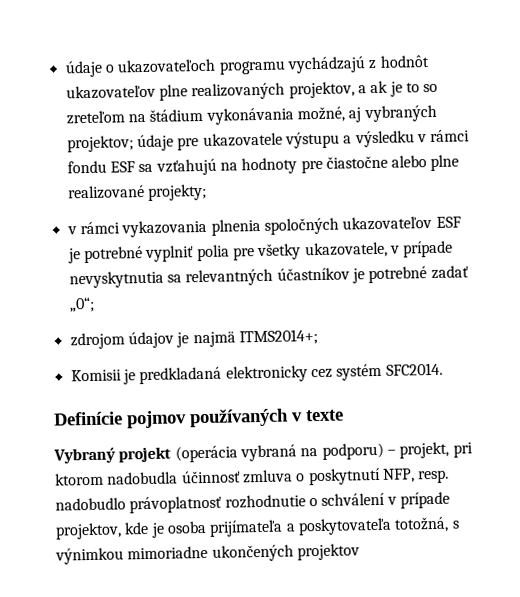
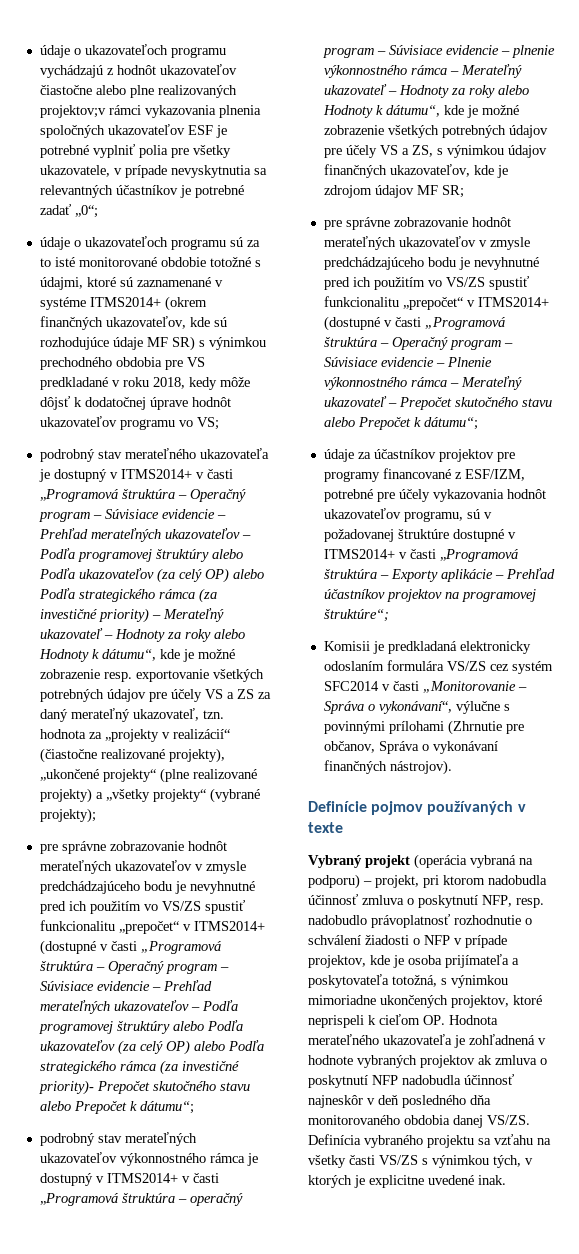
- údaje o ukazovateľoch programu vychádzajú z hodnôt ukazovateľov plne realizovaných projektov, a ak je to so zreteľom na štádium vykonávania možné, aj vybraných projektov; údaje pre ukazovatele výstupu a výsledku v rámci fondu ESF sa vzťahujú na hodnoty pre čiastočne alebo plne realizované projekty;
- v rámci vykazovania plnenia spoločných ukazovateľov ESF je potrebné vyplniť polia pre všetky ukazovatele, v prípade nevyskytnutia sa relevantných účastníkov je potrebné zadať „0“;
+ údaje o ukazovateľoch programu vychádzajú z hodnôt ukazovateľov čiastočne alebo plne realizovaných projektov;v rámci vykazovania plnenia spoločných ukazovateľov ESF je potrebné vyplniť polia pre všetky ukazovatele, v prípade nevyskytnutia sa relevantných účastníkov je potrebné zadať „0“;
- zdrojom údajov je najmä ITMS2014+;
- Komisii je predkladaná elektronicky cez systém SFC2014.
+ údaje o ukazovateľoch programu sú za to isté monitorované obdobie totožné s údajmi, ktoré sú zaznamenané v systéme ITMS2014+ (okrem finančných ukazovateľov, kde sú rozhodujúce údaje MF SR) s výnimkou prechodného obdobia pre VS predkladané v roku 2018, kedy môže dôjsť k dodatočnej úprave hodnôt ukazovateľov programu vo VS;
+ podrobný stav merateľného ukazovateľa je dostupný v ITMS2014+ v časti „Programová štruktúra – Operačný program – Súvisiace evidencie – Prehľad merateľných ukazovateľov – Podľa programovej štruktúry alebo Podľa ukazovateľov (za celý OP) alebo Podľa strategického rámca (za investičné priority) – Merateľný ukazovateľ – Hodnoty za roky alebo Hodnoty k dátumu“, kde je možné zobrazenie resp. exportovanie všetkých potrebných údajov pre účely VS a ZS za daný merateľný ukazovateľ, tzn. hodnota za „projekty v realizácií“ (čiastočne realizované projekty), „ukončené projekty“ (plne realizované projekty) a „všetky projekty“ (vybrané projekty);
+ pre správne zobrazovanie hodnôt merateľných ukazovateľov v zmysle predchádzajúceho bodu je nevyhnutné pred ich použitím vo VS/ZS spustiť funkcionalitu „prepočet“ v ITMS2014+ (dostupné v časti „Programová štruktúra – Operačný program – Súvisiace evidencie – Prehľad merateľných ukazovateľov – Podľa programovej štruktúry alebo Podľa ukazovateľov (za celý OP) alebo Podľa strategického rámca (za investičné priority)- Prepočet skutočného stavu alebo Prepočet k dátumu“;
+ podrobný stav merateľných ukazovateľov výkonnostného rámca je dostupný v ITMS2014+ v časti „Programová štruktúra – operačný program – Súvisiace evidencie – plnenie výkonnostného rámca – Merateľný ukazovateľ – Hodnoty za roky alebo Hodnoty k dátumu“, kde je možné zobrazenie všetkých potrebných údajov pre účely VS a ZS, s výnimkou údajov finančných ukazovateľov, kde je zdrojom údajov MF SR;
+ pre správne zobrazovanie hodnôt merateľných ukazovateľov v zmysle predchádzajúceho bodu je nevyhnutné pred ich použitím vo VS/ZS spustiť funkcionalitu „prepočet“ v ITMS2014+ (dostupné v časti „Programová štruktúra – Operačný program – Súvisiace evidencie – Plnenie výkonnostného rámca – Merateľný ukazovateľ – Prepočet skutočného stavu alebo Prepočet k dátumu“;
+ údaje za účastníkov projektov pre programy financované z ESF/IZM, potrebné pre účely vykazovania hodnôt ukazovateľov programu, sú v požadovanej štruktúre dostupné v ITMS2014+ v časti „Programová štruktúra – Exporty aplikácie – Prehľad účastníkov projektov na programovej štruktúre“;
+ Komisii je predkladaná elektronicky odoslaním formulára VS/ZS cez systém SFC2014 v časti „Monitorovanie – Správa o vykonávaní“, výlučne s povinnými prílohami (Zhrnutie pre občanov, Správa o vykonávaní finančných nástrojov).
- Vybraný projekt (operácia vybraná na podporu) – projekt, pri ktorom nadobudla účinnosť zmluva o poskytnutí NFP, resp. nadobudlo právoplatnosť rozhodnutie o schválení v prípade projektov, kde je osoba prijímateľa a poskytovateľa totožná, s výnimkou mimoriadne ukončených projektov
+ Vybraný projekt (operácia vybraná na podporu) – projekt, pri ktorom nadobudla účinnosť zmluva o poskytnutí NFP, resp. nadobudlo právoplatnosť rozhodnutie o schválení žiadosti o NFP v prípade projektov, kde je osoba prijímateľa a poskytovateľa totožná, s výnimkou mimoriadne ukončených projektov, ktoré neprispeli k cieľom OP. Hodnota merateľného ukazovateľa je zohľadnená v hodnote vybraných projektov ak zmluva o poskytnutí NFP nadobudla účinnosť najneskôr v deň posledného dňa monitorovaného obdobia danej VS/ZS. Definícia vybraného projektu sa vzťahu na všetky časti VS/ZS s výnimkou tých, v ktorých je explicitne uvedené inak.

